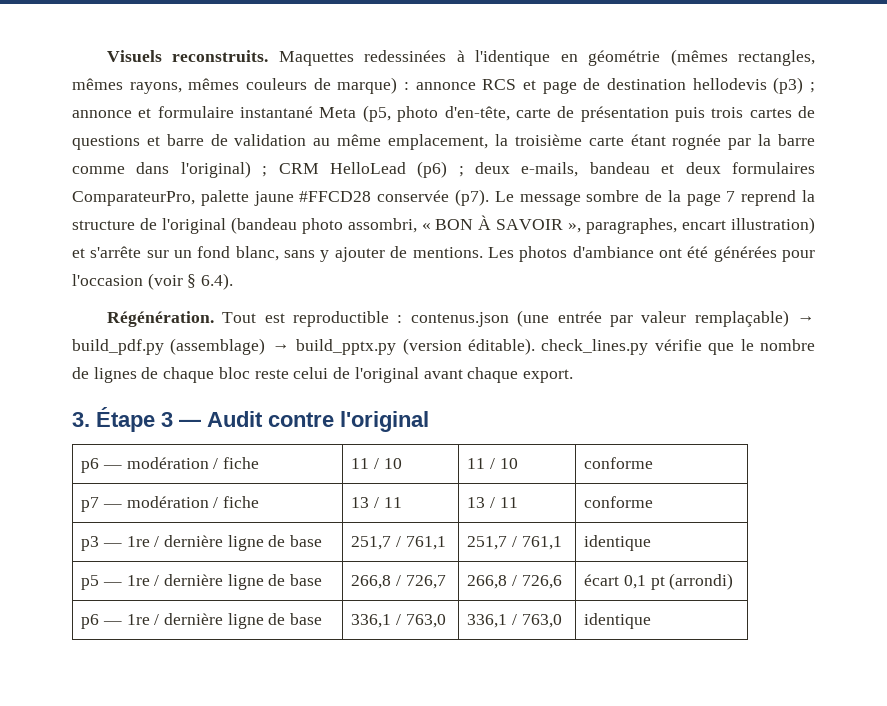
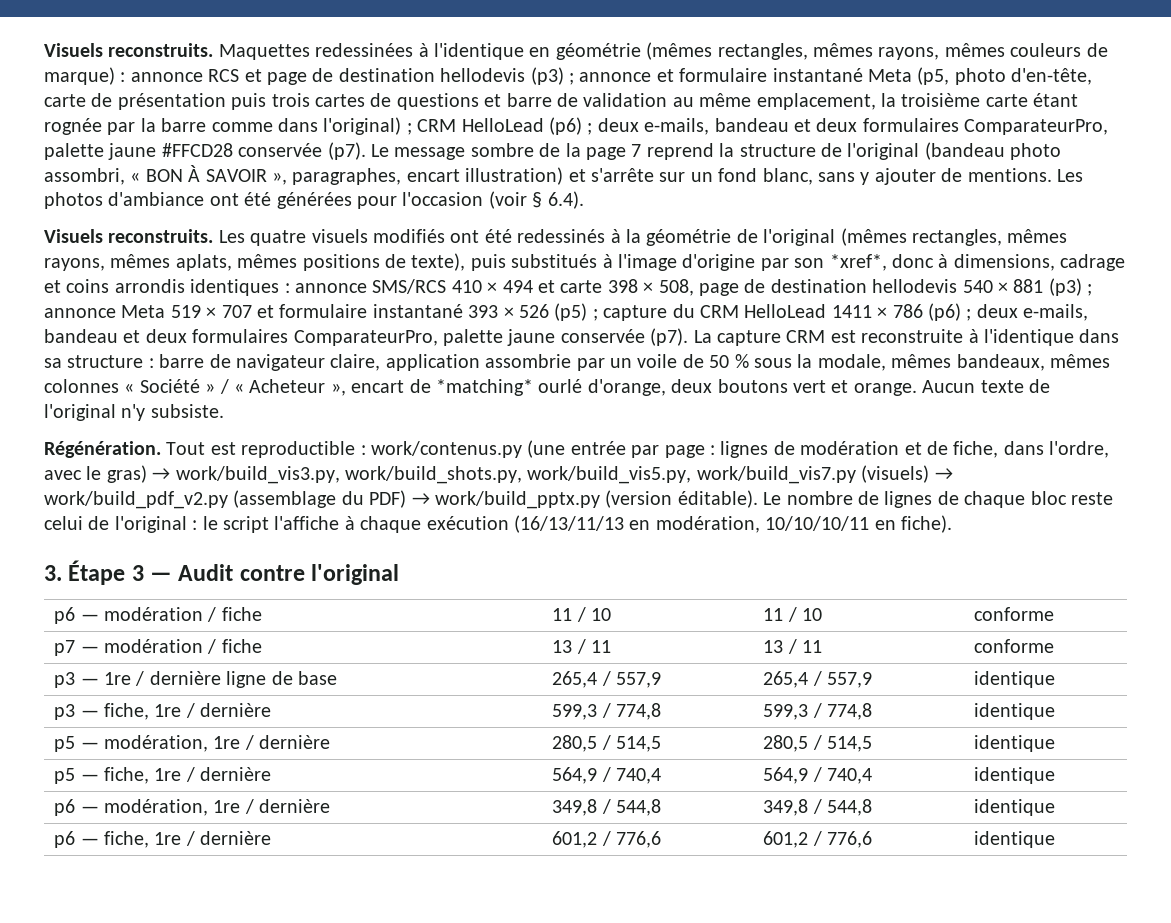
+ Visuels reconstruits. Les quatre visuels modifiés ont été redessinés à la géométrie de l'original (mêmes rectangles, mêmes rayons, mêmes aplats, mêmes positions de texte), puis substitués à l'image d'origine par son *xref*, donc à dimensions, cadrage et coins arrondis identiques : annonce SMS/RCS 410 × 494 et carte 398 × 508, page de destination hellodevis 540 × 881 (p3) ; annonce Meta 519 × 707 et formulaire instantané 393 × 526 (p5) ; capture du CRM HelloLead 1411 × 786 (p6) ; deux e-mails, bandeau et deux formulaires ComparateurPro, palette jaune conservée (p7). La capture CRM est reconstruite à l'identique dans sa structure : barre de navigateur claire, application assombrie par un voile de 50 % sous la modale, mêmes bandeaux, mêmes colonnes « Société » / « Acheteur », encart de *matching* ourlé d'orange, deux boutons vert et orange. Aucun texte de l'original n'y subsiste.
- Tout est reproductible : contenus.json (une entrée par valeur remplaçable) → build_pdf.py (assemblage) → build_pptx.py (version éditable). check_lines.py vérifie que le nombre de lignes de chaque bloc reste celui de l'original avant chaque export.
+ Tout est reproductible : work/contenus.py (une entrée par page : lignes de modération et de fiche, dans l'ordre, avec le gras) → work/build_vis3.py, work/build_shots.py, work/build_vis5.py, work/build_vis7.py (visuels) → work/build_pdf_v2.py (assemblage du PDF) → work/build_pptx.py (version éditable). Le nombre de lignes de chaque bloc reste celui de l'original : le script l'affiche à chaque exécution (16/13/11/13 en modération, 10/10/10/11 en fiche).
- p3 — 1re / dernière ligne de base | 251,7 / 761,1 | 251,7 / 761,1 | identique
- p5 — 1re / dernière ligne de base | 266,8 / 726,7 | 266,8 / 726,6 | écart 0,1 pt (arrondi)
- p6 — 1re / dernière ligne de base | 336,1 / 763,0 | 336,1 / 763,0 | identique
+ p3 — 1re / dernière ligne de base | 265,4 / 557,9 | 265,4 / 557,9 | identique
+ p3 — fiche, 1re / dernière | 599,3 / 774,8 | 599,3 / 774,8 | identique
+ p5 — modération, 1re / dernière | 280,5 / 514,5 | 280,5 / 514,5 | identique
+ p5 — fiche, 1re / dernière | 564,9 / 740,4 | 564,9 / 740,4 | identique
+ p6 — modération, 1re / dernière | 349,8 / 544,8 | 349,8 / 544,8 | identique
+ p6 — fiche, 1re / dernière | 601,2 / 776,6 | 601,2 / 776,6 | identique

